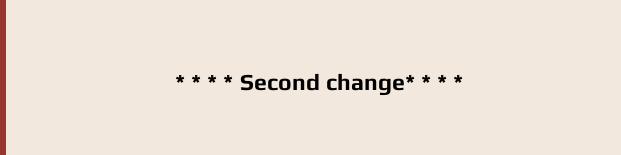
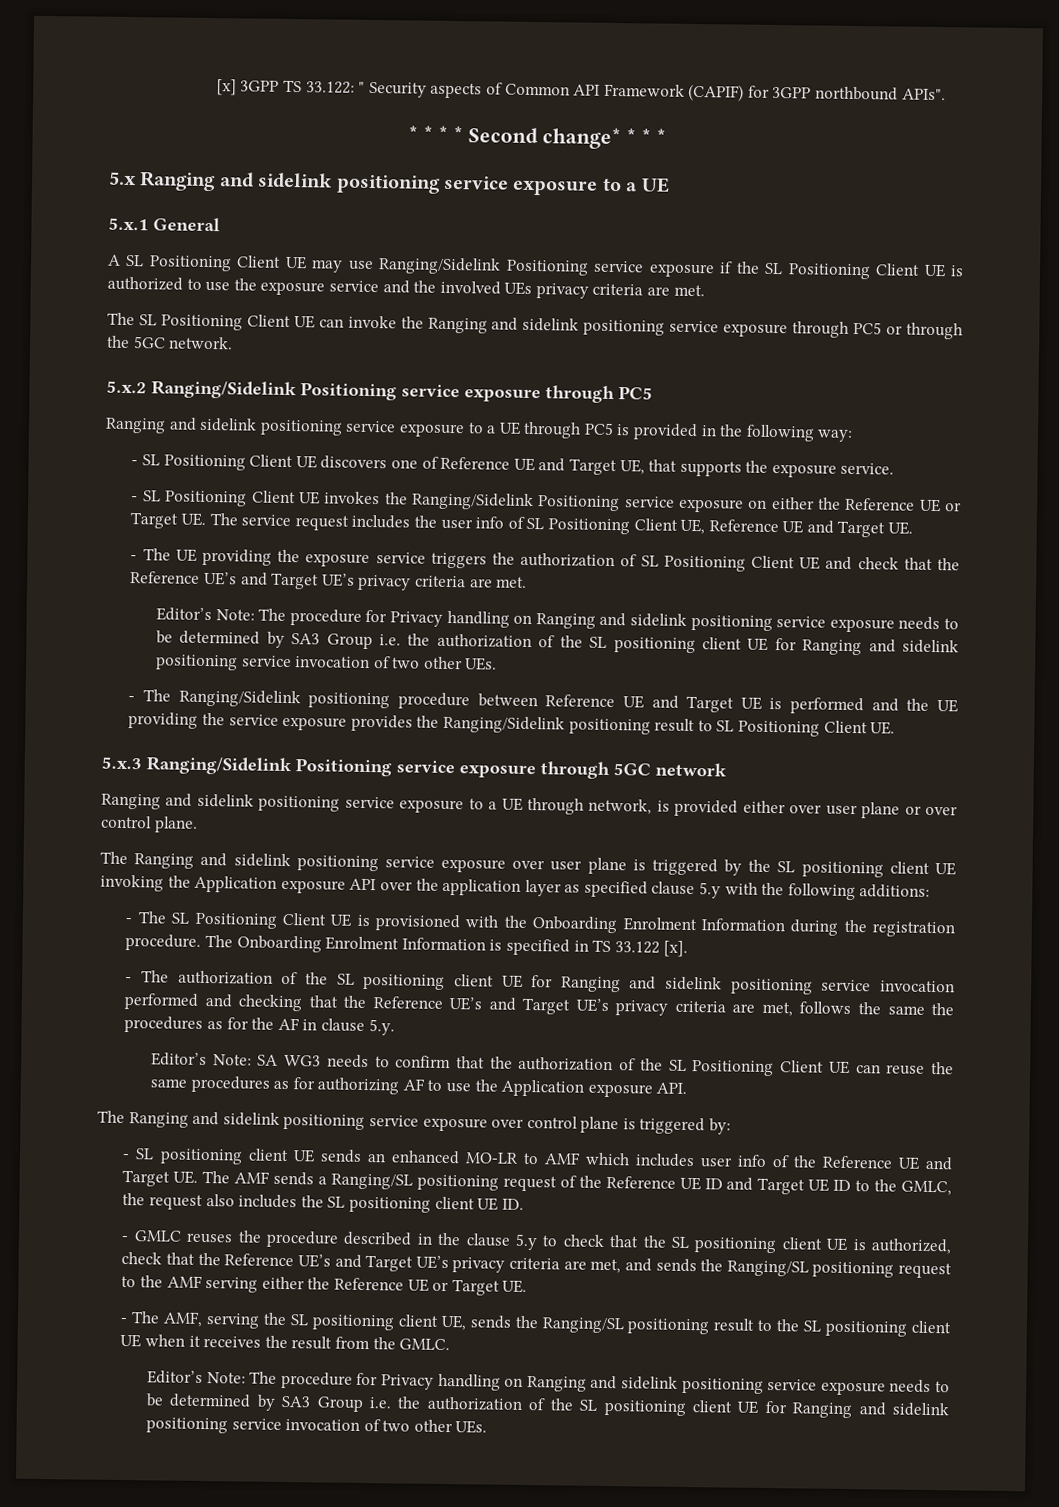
+ [x] 3GPP TS 33.122: " Security aspects of Common API Framework (CAPIF) for 3GPP northbound APIs".
+ 5.x Ranging and sidelink positioning service exposure to a UE
+ 5.x.1 General
+ A SL Positioning Client UE may use Ranging/Sidelink Positioning service exposure if the SL Positioning Client UE is authorized to use the exposure service and the involved UEs privacy criteria are met.
+ The SL Positioning Client UE can invoke the Ranging and sidelink positioning service exposure through PC5 or through the 5GC network.
+ 5.x.2 Ranging/Sidelink Positioning service exposure through PC5
+ Ranging and sidelink positioning service exposure to a UE through PC5 is provided in the following way:
+ - SL Positioning Client UE discovers one of Reference UE and Target UE, that supports the exposure service.
+ - SL Positioning Client UE invokes the Ranging/Sidelink Positioning service exposure on either the Reference UE or Target UE. The service request includes the user info of SL Positioning Client UE, Reference UE and Target UE.
+ - The UE providing the exposure service triggers the authorization of SL Positioning Client UE and check that the Reference UE’s and Target UE’s privacy criteria are met.
+ Editor’s Note: The procedure for Privacy handling on Ranging and sidelink positioning service exposure needs to be determined by SA3 Group i.e. the authorization of the SL positioning client UE for Ranging and sidelink positioning service invocation of two other UEs.
+ - The Ranging/Sidelink positioning procedure between Reference UE and Target UE is performed and the UE providing the service exposure provides the Ranging/Sidelink positioning result to SL Positioning Client UE.
+ 5.x.3 Ranging/Sidelink Positioning service exposure through 5GC network
+ Ranging and sidelink positioning service exposure to a UE through network, is provided either over user plane or over control plane.
+ The Ranging and sidelink positioning service exposure over user plane is triggered by the SL positioning client UE invoking the Application exposure API over the application layer as specified clause 5.y with the following additions:
+ - The SL Positioning Client UE is provisioned with the Onboarding Enrolment Information during the registration procedure. The Onboarding Enrolment Information is specified in TS 33.122 [x].
+ - The authorization of the SL positioning client UE for Ranging and sidelink positioning service invocation performed and checking that the Reference UE’s and Target UE’s privacy criteria are met, follows the same the procedures as for the AF in clause 5.y.
+ Editor’s Note: SA WG3 needs to confirm that the authorization of the SL Positioning Client UE can reuse the same procedures as for authorizing AF to use the Application exposure API.
+ The Ranging and sidelink positioning service exposure over control plane is triggered by:
+ - SL positioning client UE sends an enhanced MO-LR to AMF which includes user info of the Reference UE and Target UE. The AMF sends a Ranging/SL positioning request of the Reference UE ID and Target UE ID to the GMLC, the request also includes the SL positioning client UE ID.
+ - GMLC reuses the procedure described in the clause 5.y to check that the SL positioning client UE is authorized, check that the Reference UE’s and Target UE’s privacy criteria are met, and sends the Ranging/SL positioning request to the AMF serving either the Reference UE or Target UE.
+ - The AMF, serving the SL positioning client UE, sends the Ranging/SL positioning result to the SL positioning client UE when it receives the result from the GMLC.
+ Editor’s Note: The procedure for Privacy handling on Ranging and sidelink positioning service exposure needs to be determined by SA3 Group i.e. the authorization of the SL positioning client UE for Ranging and sidelink positioning service invocation of two other UEs.

